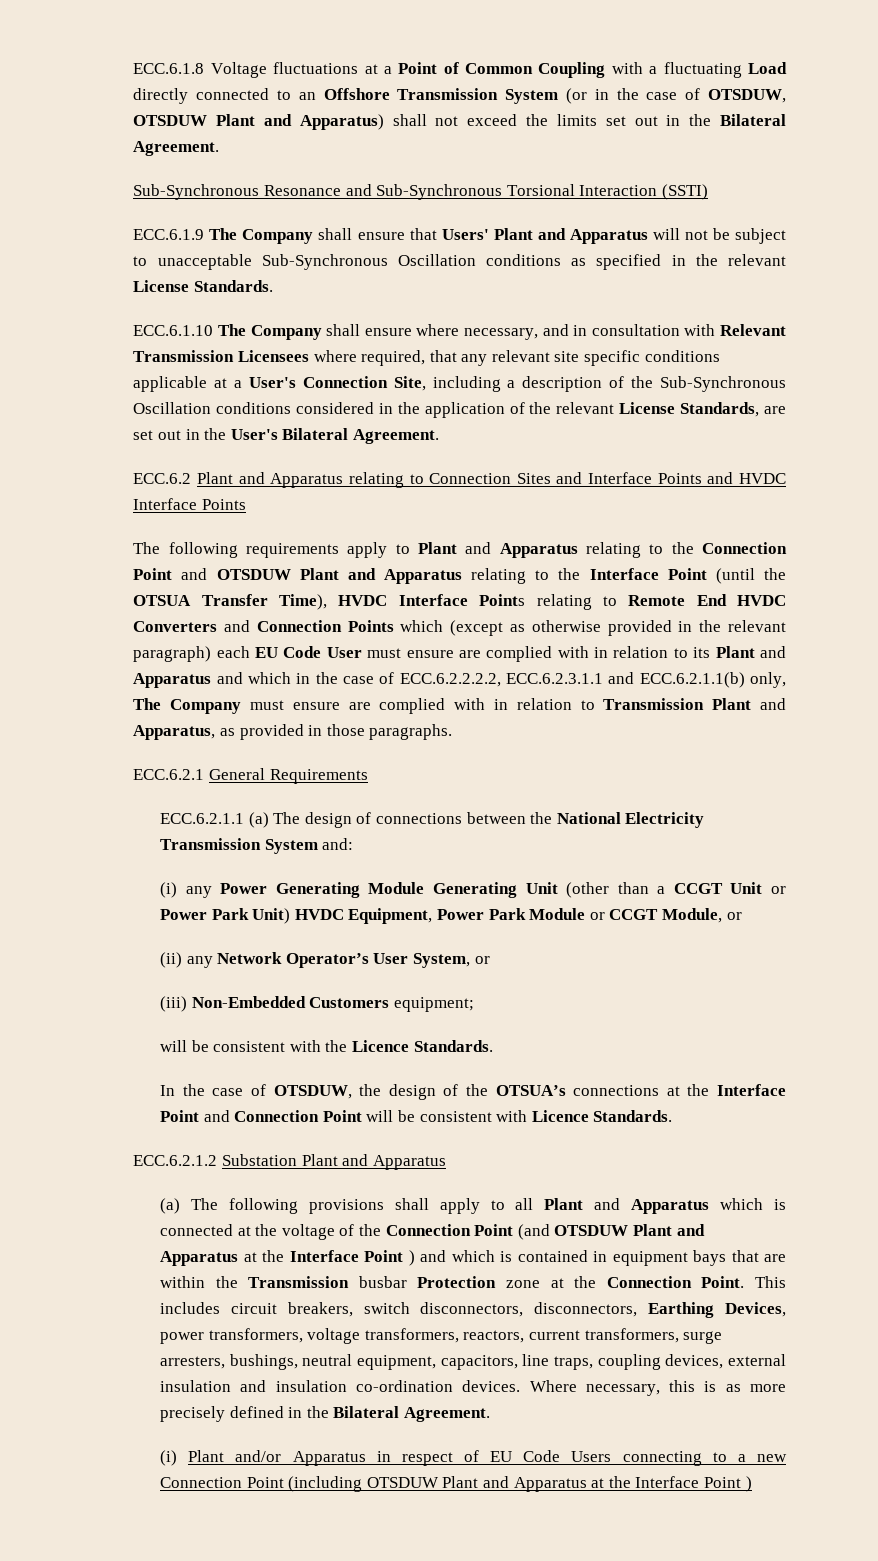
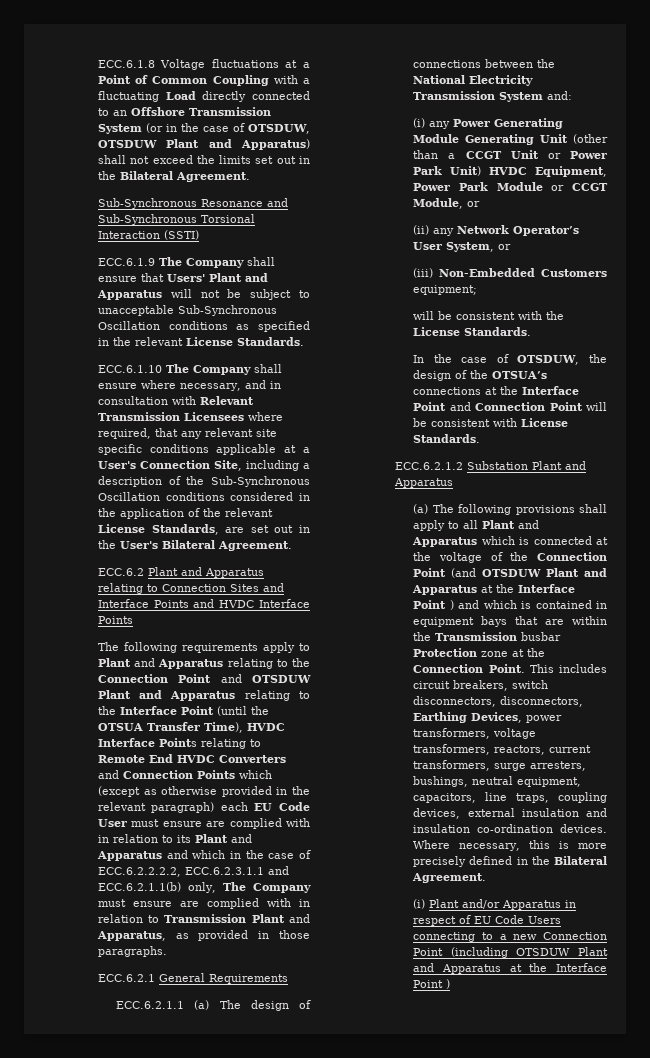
- will be consistent with the Licence Standards.
+ will be consistent with the License Standards.
- In the case of OTSDUW, the design of the OTSUA’s connections at the Interface Point and Connection Point will be consistent with Licence Standards.
+ In the case of OTSDUW, the design of the OTSUA’s connections at the Interface Point and Connection Point will be consistent with License Standards.
- Where necessary, this is as more precisely defined in the Bilateral Agreement.
+ Where necessary, this is more precisely defined in the Bilateral Agreement.

